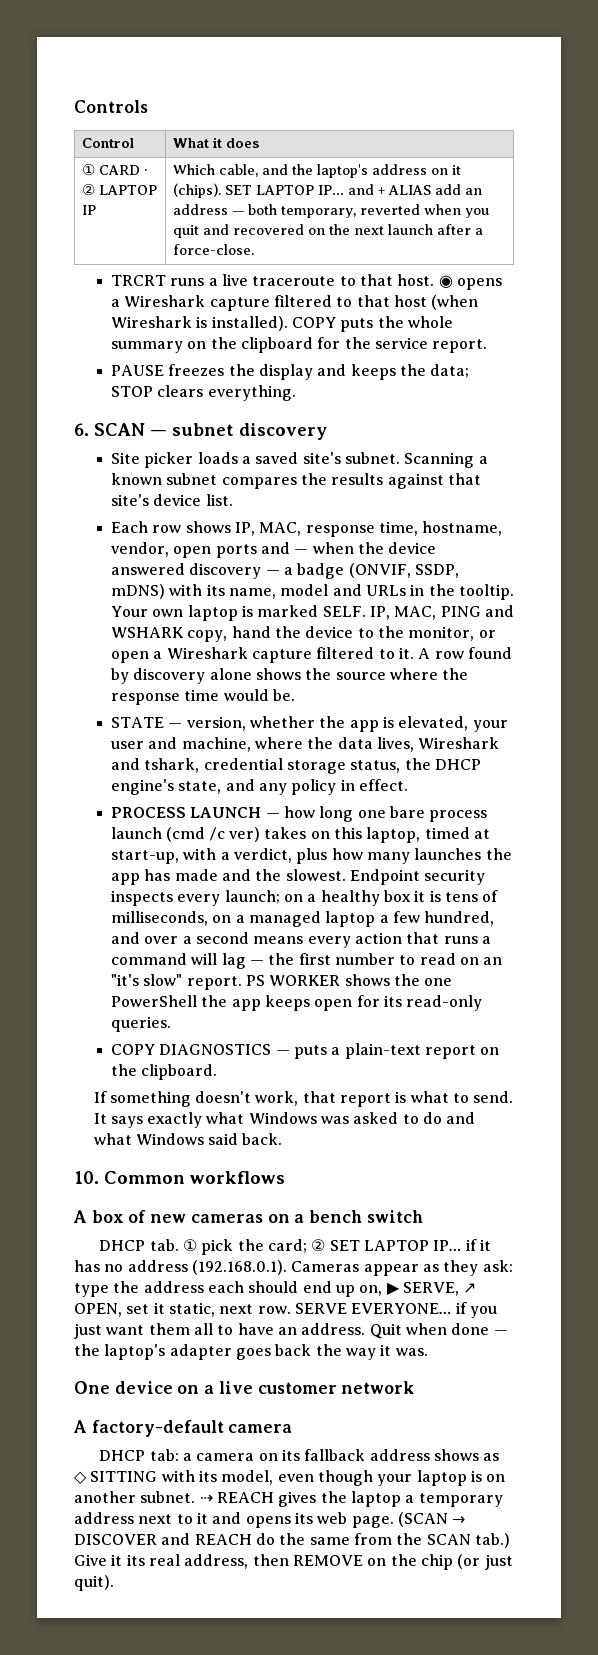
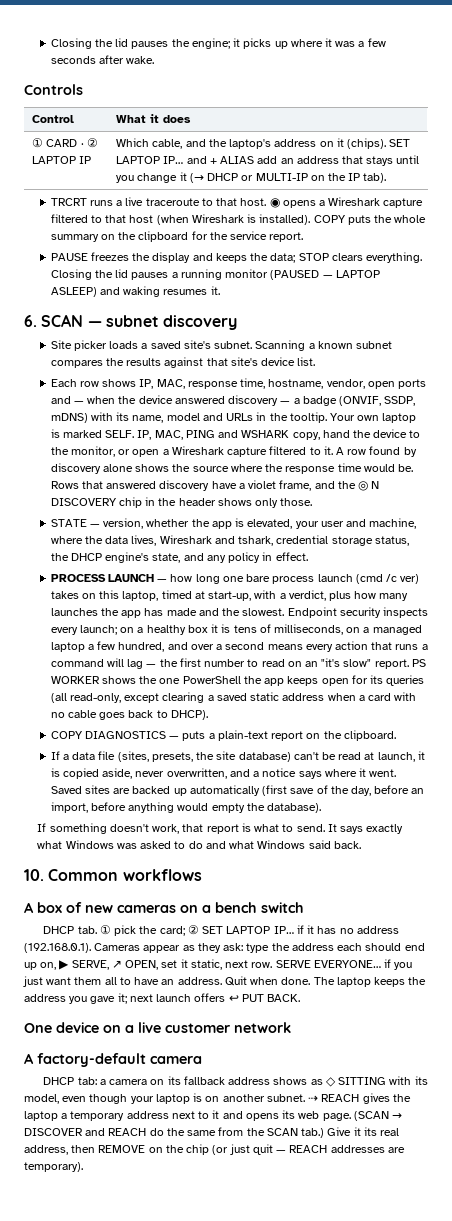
+ Closing the lid pauses the engine; it picks up where it was a few seconds after wake.
- ① CARD · ② LAPTOP IP | Which cable, and the laptop's address on it (chips). SET LAPTOP IP… and + ALIAS add an address — both temporary, reverted when you quit and recovered on the next launch after a force-close.
+ ① CARD · ② LAPTOP IP | Which cable, and the laptop's address on it (chips). SET LAPTOP IP… and + ALIAS add an address that stays until you change it (→ DHCP or MULTI-IP on the IP tab).
+ Closing the lid pauses a running monitor (PAUSED — LAPTOP ASLEEP) and waking resumes it.
+ Rows that answered discovery have a violet frame, and the ◎ N DISCOVERY chip in the header shows only those.
- PS WORKER shows the one PowerShell the app keeps open for its read-only queries.
+ PS WORKER shows the one PowerShell the app keeps open for its queries (all read-only, except clearing a saved static address when a card with no cable goes back to DHCP).
+ If a data file (sites, presets, the site database) can't be read at launch, it is copied aside, never overwritten, and a notice says where it went. Saved sites are backed up automatically (first save of the day, before an import, before anything would empty the database).
- Quit when done — the laptop's adapter goes back the way it was.
+ Quit when done. The laptop keeps the address you gave it; next launch offers ↩ PUT BACK.
- (SCAN → DISCOVER and REACH do the same from the SCAN tab.) Give it its real address, then REMOVE on the chip (or just quit).
+ (SCAN → DISCOVER and REACH do the same from the SCAN tab.) Give it its real address, then REMOVE on the chip (or just quit — REACH addresses are temporary).

